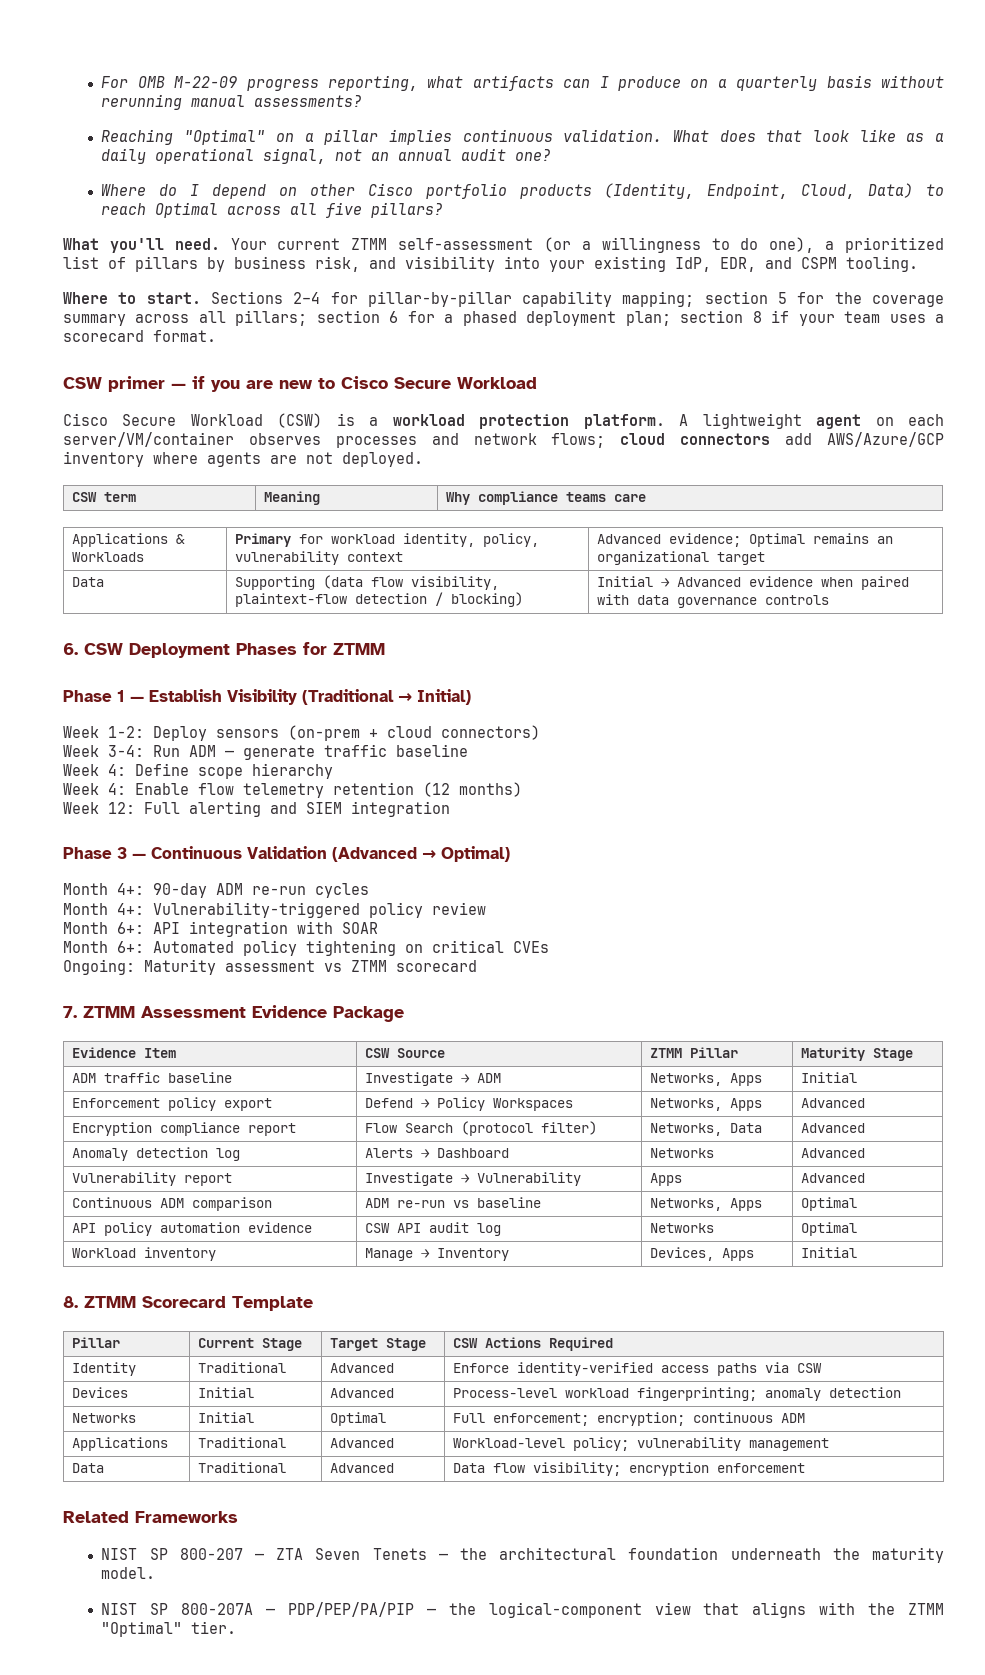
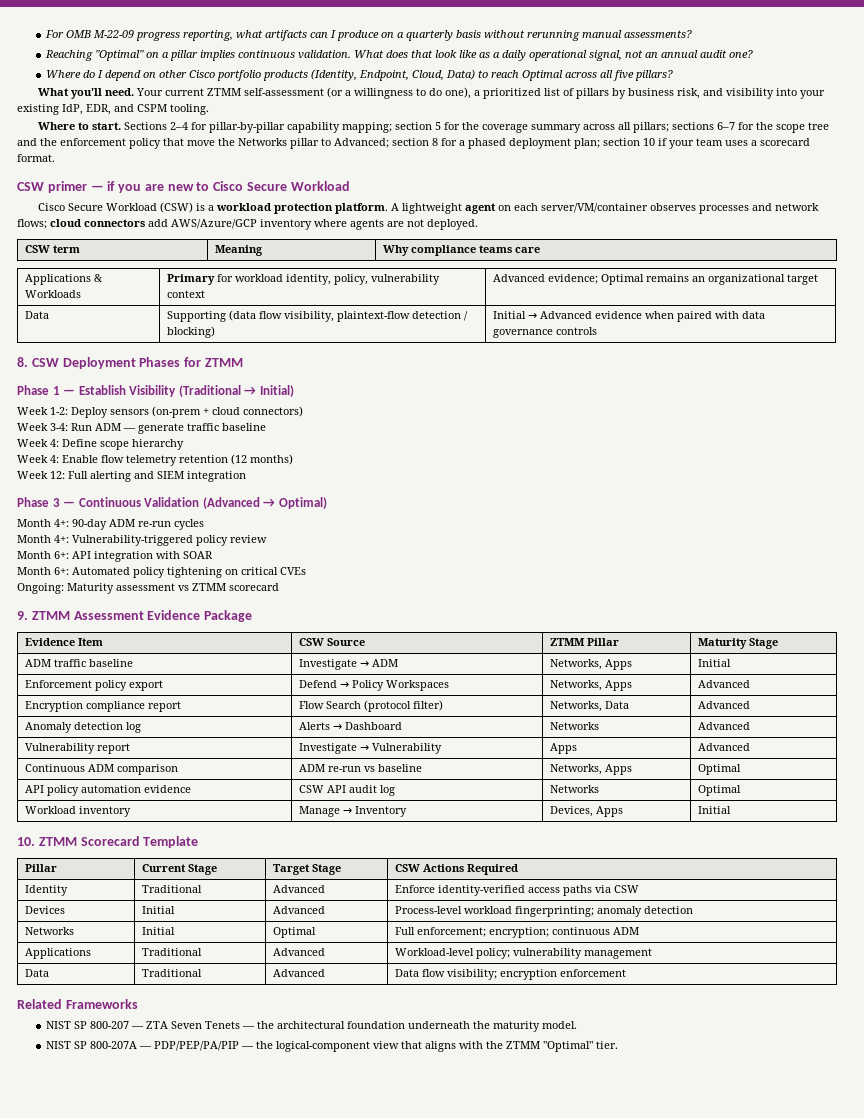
- Sections 2–4 for pillar-by-pillar capability mapping; section 5 for the coverage summary across all pillars; section 6 for a phased deployment plan; section 8 if your team uses a scorecard format.
+ Sections 2–4 for pillar-by-pillar capability mapping; section 5 for the coverage summary across all pillars; sections 6–7 for the scope tree and the enforcement policy that move the Networks pillar to Advanced; section 8 for a phased deployment plan; section 10 if your team uses a scorecard format.
- 6. CSW Deployment Phases for ZTMM
+ 8. CSW Deployment Phases for ZTMM
- 7. ZTMM Assessment Evidence Package
+ 9. ZTMM Assessment Evidence Package
- 8. ZTMM Scorecard Template
+ 10. ZTMM Scorecard Template

